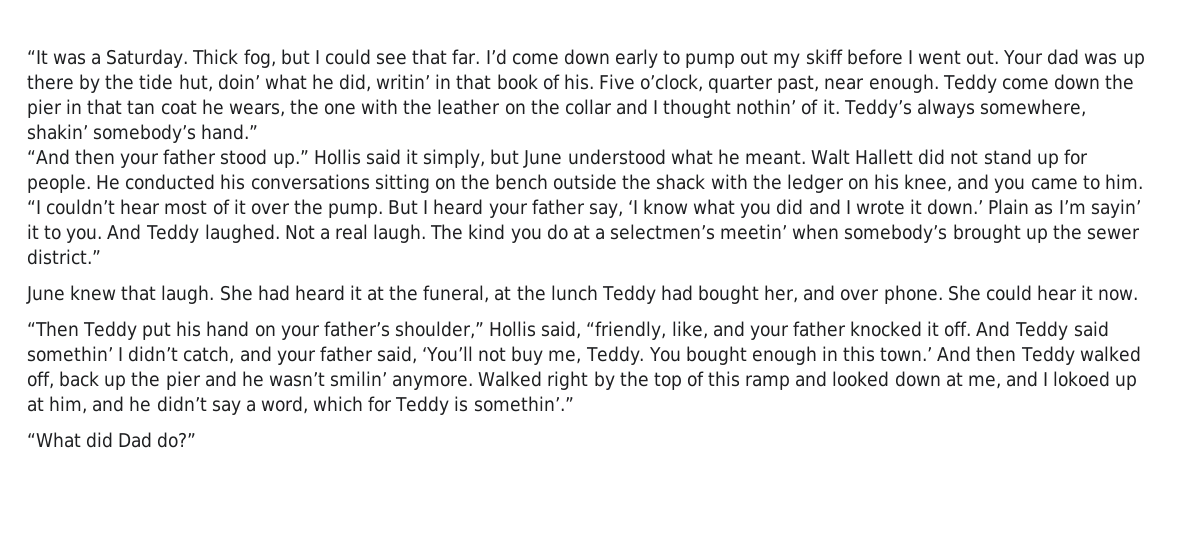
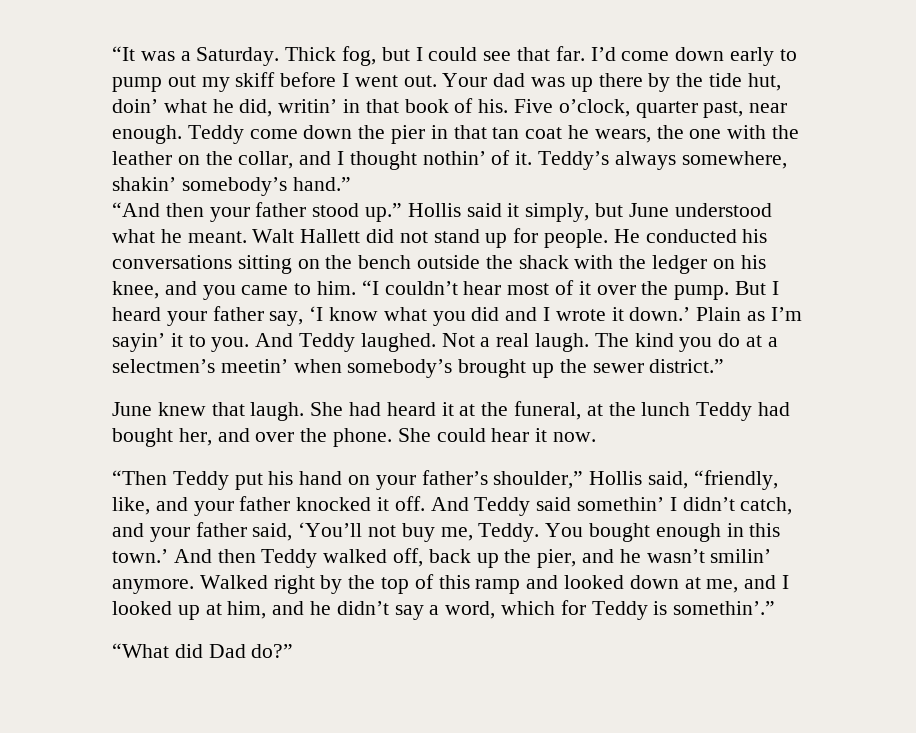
- Teddy come down the pier in that tan coat he wears, the one with the leather on the collar and I thought nothin’ of it.
+ Teddy come down the pier in that tan coat he wears, the one with the leather on the collar, and I thought nothin’ of it.
- She had heard it at the funeral, at the lunch Teddy had bought her, and over phone.
+ She had heard it at the funeral, at the lunch Teddy had bought her, and over the phone.
- And then Teddy walked off, back up the pier and he wasn’t smilin’ anymore.
+ And then Teddy walked off, back up the pier, and he wasn’t smilin’ anymore.
- Walked right by the top of this ramp and looked down at me, and I lokoed up at him, and he didn’t say a word, which for Teddy is somethin’.”
+ Walked right by the top of this ramp and looked down at me, and I looked up at him, and he didn’t say a word, which for Teddy is somethin’.”

